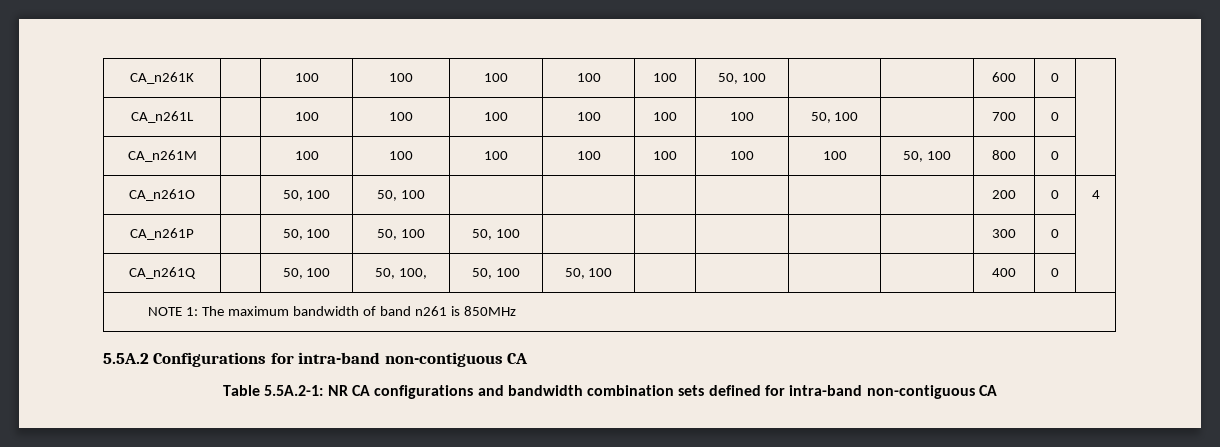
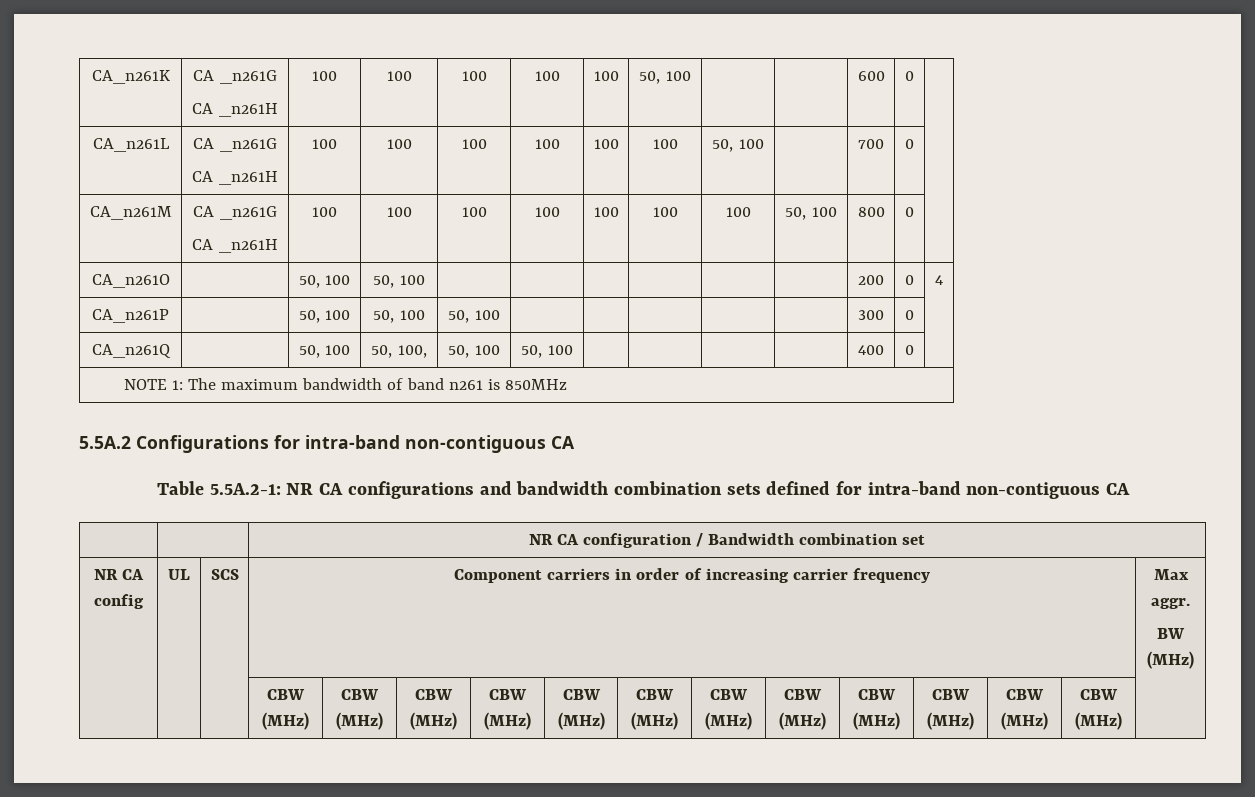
- CA_n261K | | 100 | 100 | 100 | 100 | 100 | 50, 100 | | | 600 | 0 |
+ CA_n261K | CA _n261G
+ CA _n261H | 100 | 100 | 100 | 100 | 100 | 50, 100 | | | 600 | 0 |
- CA_n261L | | 100 | 100 | 100 | 100 | 100 | 100 | 50, 100 | | 700 | 0 |
+ CA_n261L | CA _n261G
+ CA _n261H | 100 | 100 | 100 | 100 | 100 | 100 | 50, 100 | | 700 | 0 |
- CA_n261M | | 100 | 100 | 100 | 100 | 100 | 100 | 100 | 50, 100 | 800 | 0 |
+ CA_n261M | CA _n261G
+ CA _n261H | 100 | 100 | 100 | 100 | 100 | 100 | 100 | 50, 100 | 800 | 0 |
+ | | NR CA configuration / Bandwidth combination set
+ NR CA config | UL | SCS | Component carriers in order of increasing carrier frequency | Max aggr.
+ BW (MHz)
+ | | | CBW (MHz) | CBW (MHz) | CBW (MHz) | CBW (MHz) | CBW (MHz) | CBW (MHz) | CBW (MHz) | CBW (MHz) | CBW (MHz) | CBW (MHz) | CBW (MHz) | CBW (MHz) |

